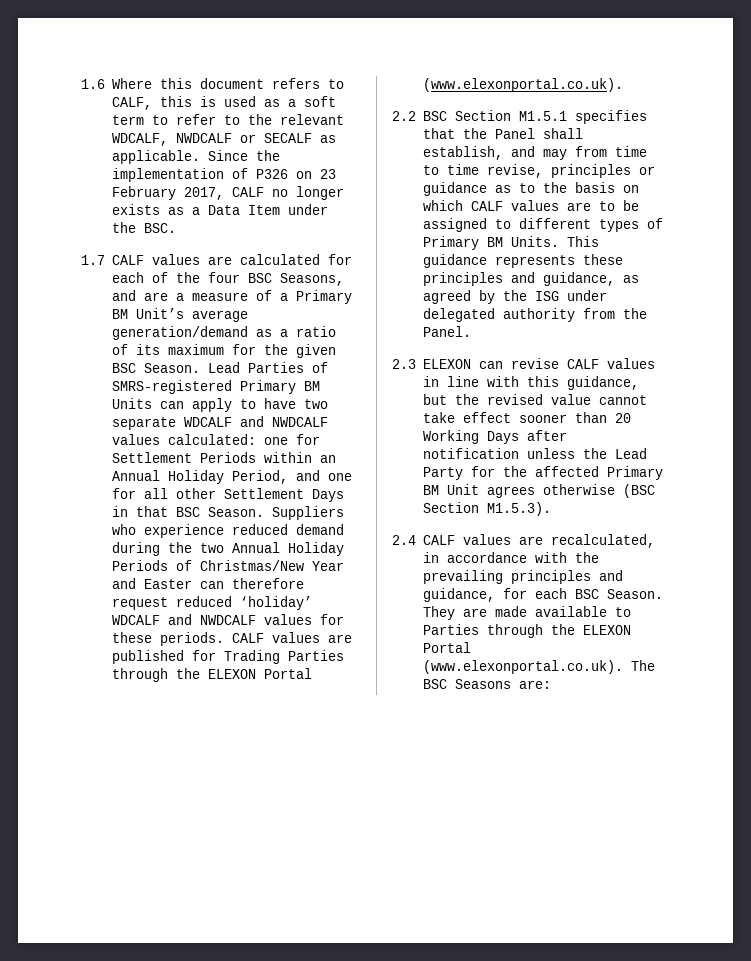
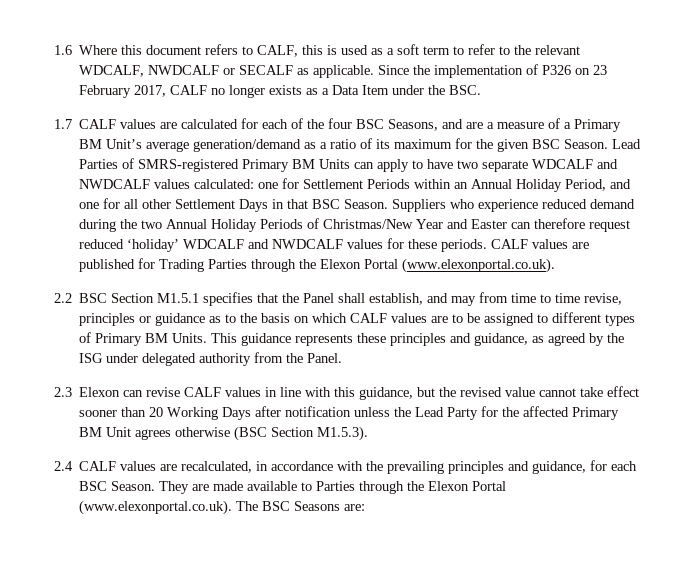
- CALF values are published for Trading Parties through the ELEXON Portal (www.elexonportal.co.uk).
+ CALF values are published for Trading Parties through the Elexon Portal (www.elexonportal.co.uk).
- 2.3 ELEXON can revise CALF values in line with this guidance, but the revised value cannot take effect sooner than 20 Working Days after notification unless the Lead Party for the affected Primary BM Unit agrees otherwise (BSC Section M1.5.3).
+ 2.3 Elexon can revise CALF values in line with this guidance, but the revised value cannot take effect sooner than 20 Working Days after notification unless the Lead Party for the affected Primary BM Unit agrees otherwise (BSC Section M1.5.3).
- They are made available to Parties through the ELEXON Portal (www.elexonportal.co.uk). The BSC Seasons are:
+ They are made available to Parties through the Elexon Portal (www.elexonportal.co.uk). The BSC Seasons are:

